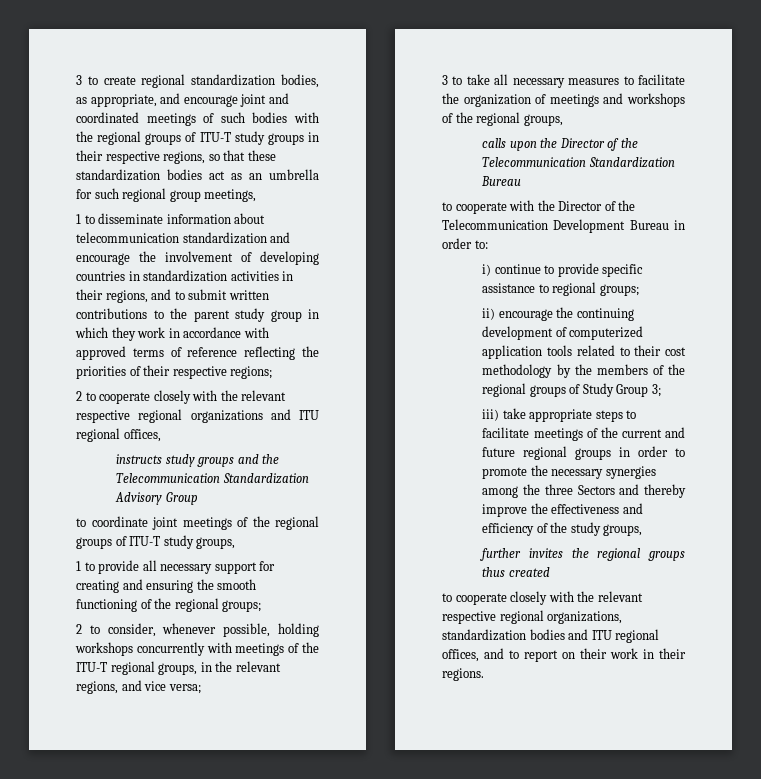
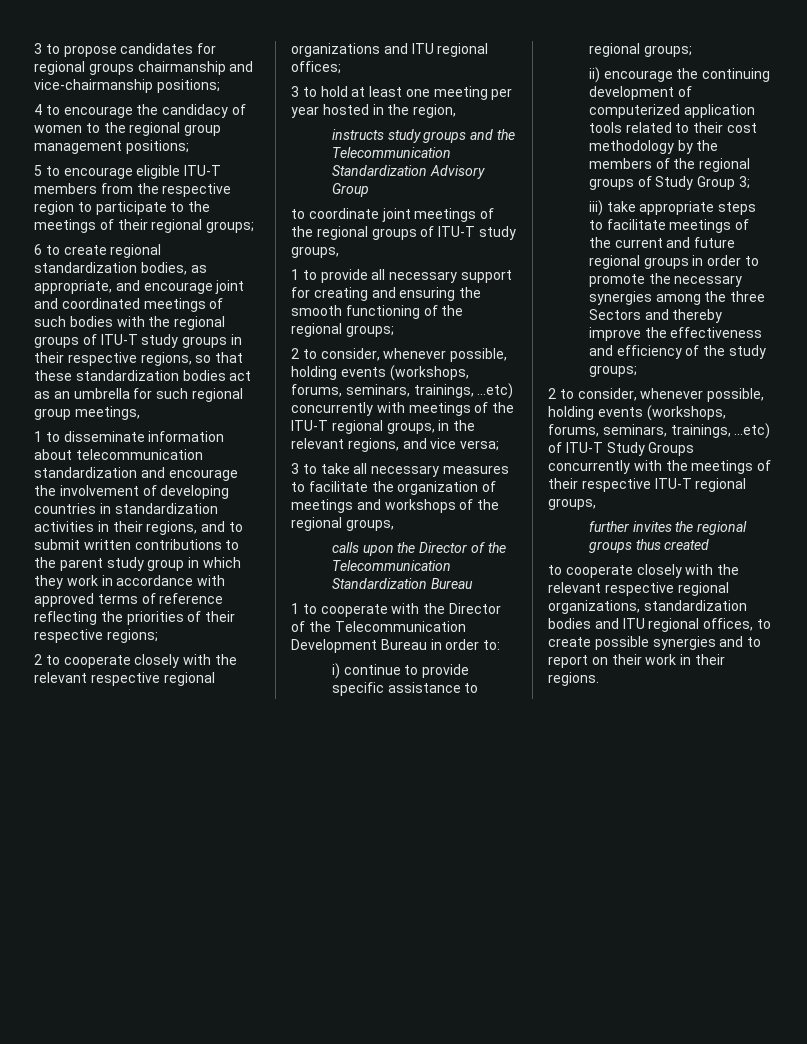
- 3 to create regional standardization bodies, as appropriate, and encourage joint and coordinated meetings of such bodies with the regional groups of ITU-T study groups in their respective regions, so that these standardization bodies act as an umbrella for such regional group meetings,
+ 3 to propose candidates for regional groups chairmanship and vice-chairmanship positions;
+ 4 to encourage the candidacy of women to the regional group management positions;
+ 5 to encourage eligible ITU-T members from the respective region to participate to the meetings of their regional groups;
+ 6 to create regional standardization bodies, as appropriate, and encourage joint and coordinated meetings of such bodies with the regional groups of ITU-T study groups in their respective regions, so that these standardization bodies act as an umbrella for such regional group meetings,
- 2 to cooperate closely with the relevant respective regional organizations and ITU regional offices,
+ 2 to cooperate closely with the relevant respective regional organizations and ITU regional offices;
+ 3 to hold at least one meeting per year hosted in the region,
- 2 to consider, whenever possible, holding workshops concurrently with meetings of the ITU-T regional groups, in the relevant regions, and vice versa;
+ 2 to consider, whenever possible, holding events (workshops, forums, seminars, trainings, ...etc) concurrently with meetings of the ITU-T regional groups, in the relevant regions, and vice versa;
- to cooperate with the Director of the Telecommunication Development Bureau in order to:
+ 1 to cooperate with the Director of the Telecommunication Development Bureau in order to:
- iii) take appropriate steps to facilitate meetings of the current and future regional groups in order to promote the necessary synergies among the three Sectors and thereby improve the effectiveness and efficiency of the study groups,
+ iii) take appropriate steps to facilitate meetings of the current and future regional groups in order to promote the necessary synergies among the three Sectors and thereby improve the effectiveness and efficiency of the study groups;
+ 2 to consider, whenever possible, holding events (workshops, forums, seminars, trainings, ...etc) of ITU-T Study Groups concurrently with the meetings of their respective ITU-T regional groups,
- to cooperate closely with the relevant respective regional organizations, standardization bodies and ITU regional offices, and to report on their work in their regions.
+ to cooperate closely with the relevant respective regional organizations, standardization bodies and ITU regional offices, to create possible synergies and to report on their work in their regions.

